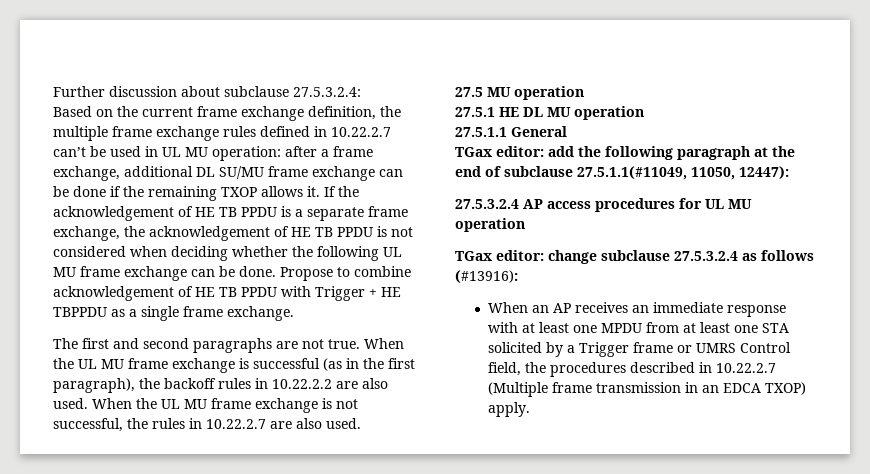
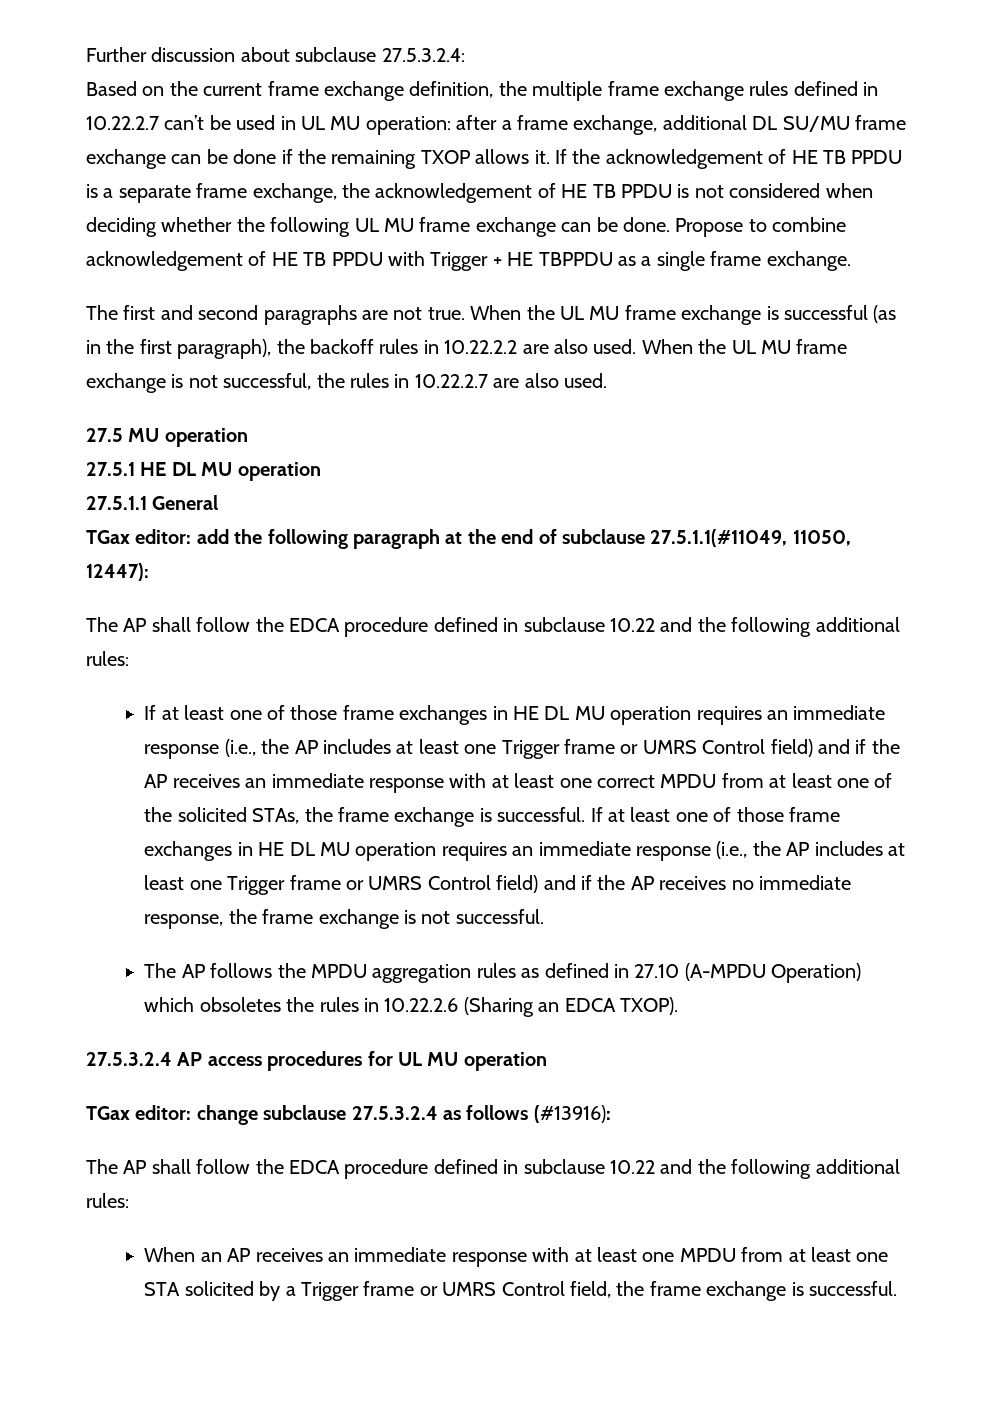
  TGax editor: add the following paragraph at the end of subclause 27.5.1.1(#11049, 11050, 12447):
+ The AP shall follow the EDCA procedure defined in subclause 10.22 and the following additional rules:
+ If at least one of those frame exchanges in HE DL MU operation requires an immediate response (i.e., the AP includes at least one Trigger frame or UMRS Control field) and if the AP receives an immediate response with at least one correct MPDU from at least one of the solicited STAs, the frame exchange is successful. If at least one of those frame exchanges in HE DL MU operation requires an immediate response (i.e., the AP includes at least one Trigger frame or UMRS Control field) and if the AP receives no immediate response, the frame exchange is not successful.
+ The AP follows the MPDU aggregation rules as defined in 27.10 (A-MPDU Operation) which obsoletes the rules in 10.22.2.6 (Sharing an EDCA TXOP).
  TGax editor: change subclause 27.5.3.2.4 as follows (#13916):
+ The AP shall follow the EDCA procedure defined in subclause 10.22 and the following additional rules:
- When an AP receives an immediate response with at least one MPDU from at least one STA solicited by a Trigger frame or UMRS Control field, the procedures described in 10.22.2.7 (Multiple frame transmission in an EDCA TXOP) apply.
+ When an AP receives an immediate response with at least one MPDU from at least one STA solicited by a Trigger frame or UMRS Control field, the frame exchange is successful.

